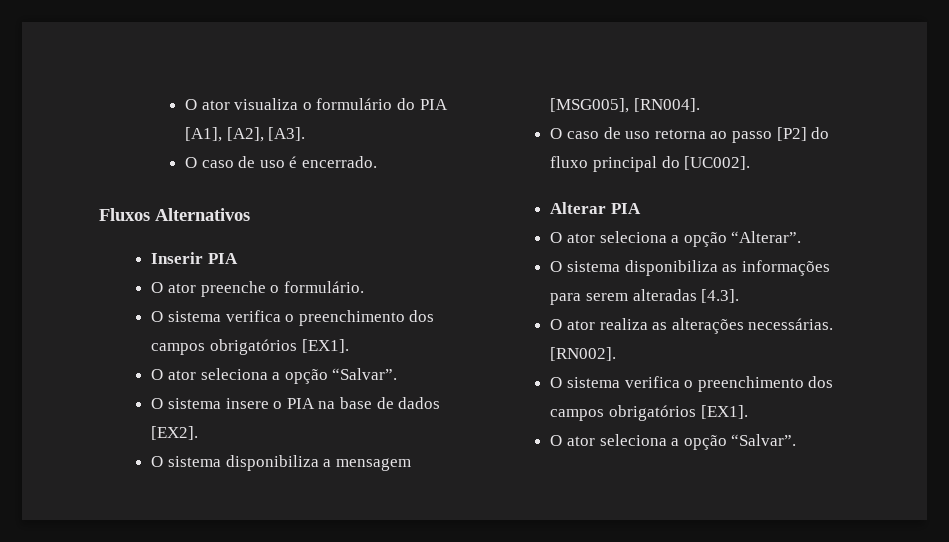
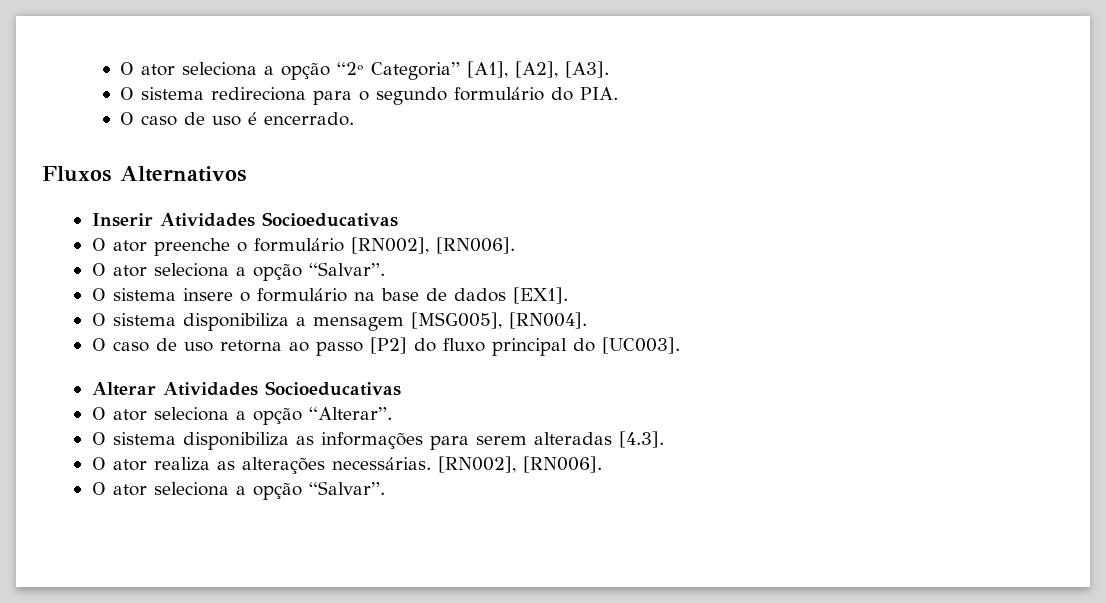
- O ator visualiza o formulário do PIA [A1], [A2], [A3].
+ O ator seleciona a opção “2º Categoria” [A1], [A2], [A3].
+ O sistema redireciona para o segundo formulário do PIA.
- Inserir PIA
+ Inserir Atividades Socioeducativas
- O ator preenche o formulário.
- O sistema verifica o preenchimento dos campos obrigatórios [EX1].
+ O ator preenche o formulário [RN002], [RN006].
- O sistema insere o PIA na base de dados [EX2].
+ O sistema insere o formulário na base de dados [EX1].
- O caso de uso retorna ao passo [P2] do fluxo principal do [UC002].
+ O caso de uso retorna ao passo [P2] do fluxo principal do [UC003].
- Alterar PIA
+ Alterar Atividades Socioeducativas
- O ator realiza as alterações necessárias. [RN002].
- O sistema verifica o preenchimento dos campos obrigatórios [EX1].
+ O ator realiza as alterações necessárias. [RN002], [RN006].

